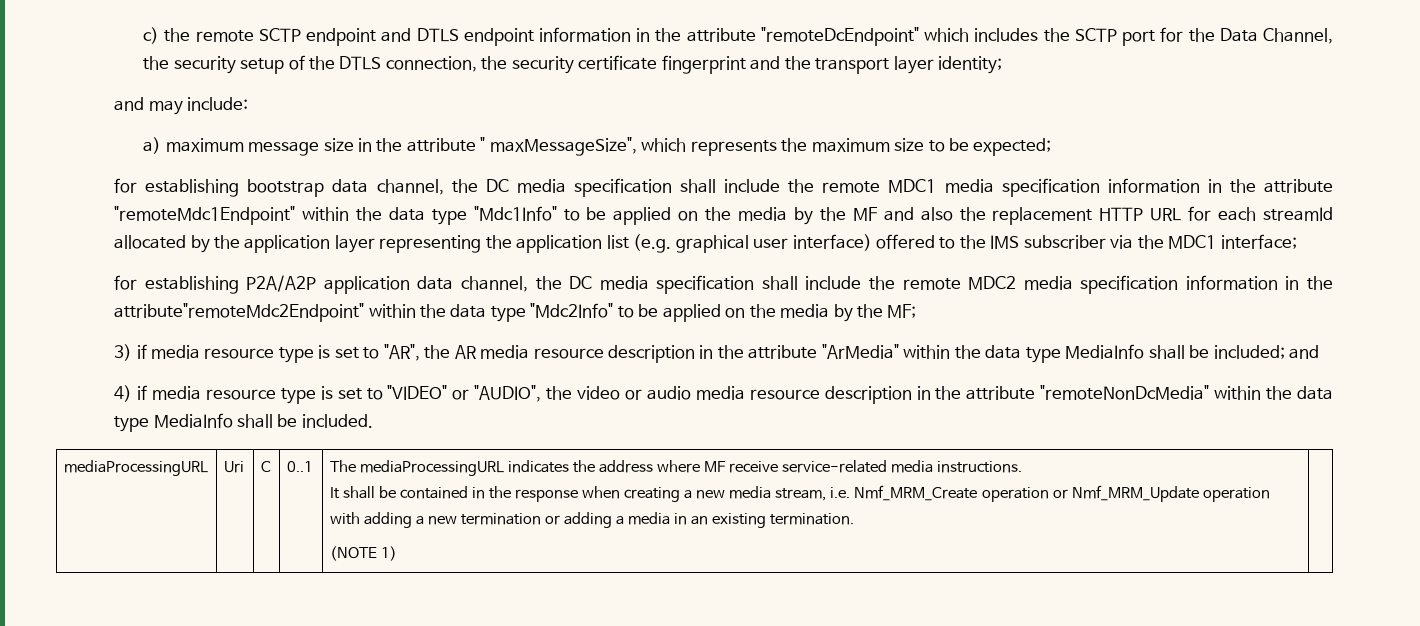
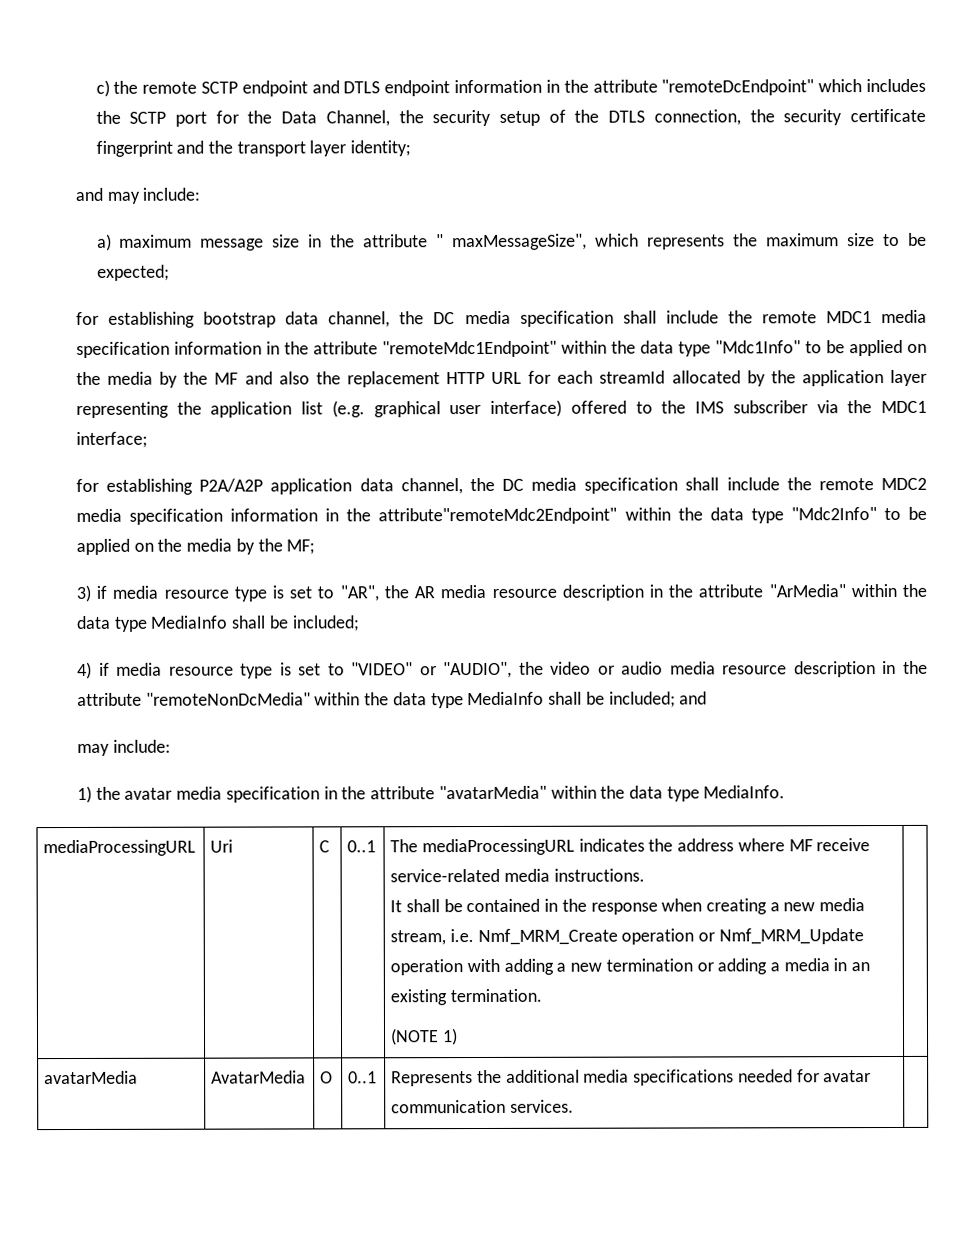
- 3) if media resource type is set to "AR", the AR media resource description in the attribute "ArMedia" within the data type MediaInfo shall be included; and
+ 3) if media resource type is set to "AR", the AR media resource description in the attribute "ArMedia" within the data type MediaInfo shall be included;
- 4) if media resource type is set to "VIDEO" or "AUDIO", the video or audio media resource description in the attribute "remoteNonDcMedia" within the data type MediaInfo shall be included.
+ 4) if media resource type is set to "VIDEO" or "AUDIO", the video or audio media resource description in the attribute "remoteNonDcMedia" within the data type MediaInfo shall be included; and
+ may include:
+ 1) the avatar media specification in the attribute "avatarMedia" within the data type MediaInfo.
+ avatarMedia | AvatarMedia | O | 0..1 | Represents the additional media specifications needed for avatar communication services. |

